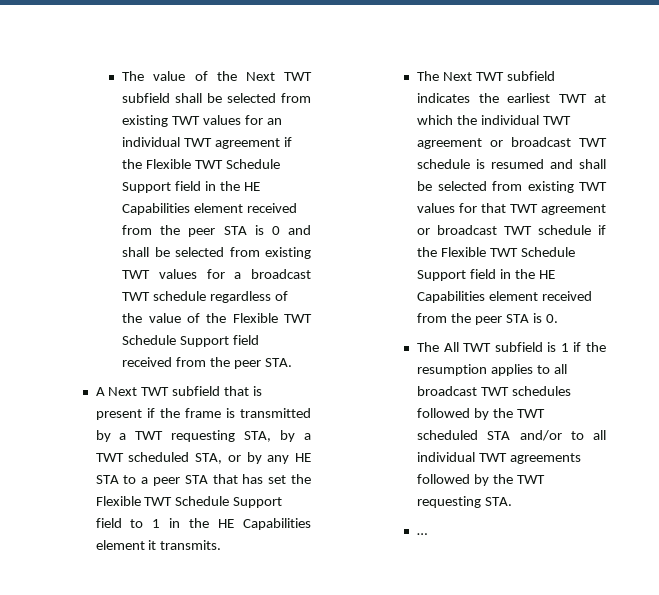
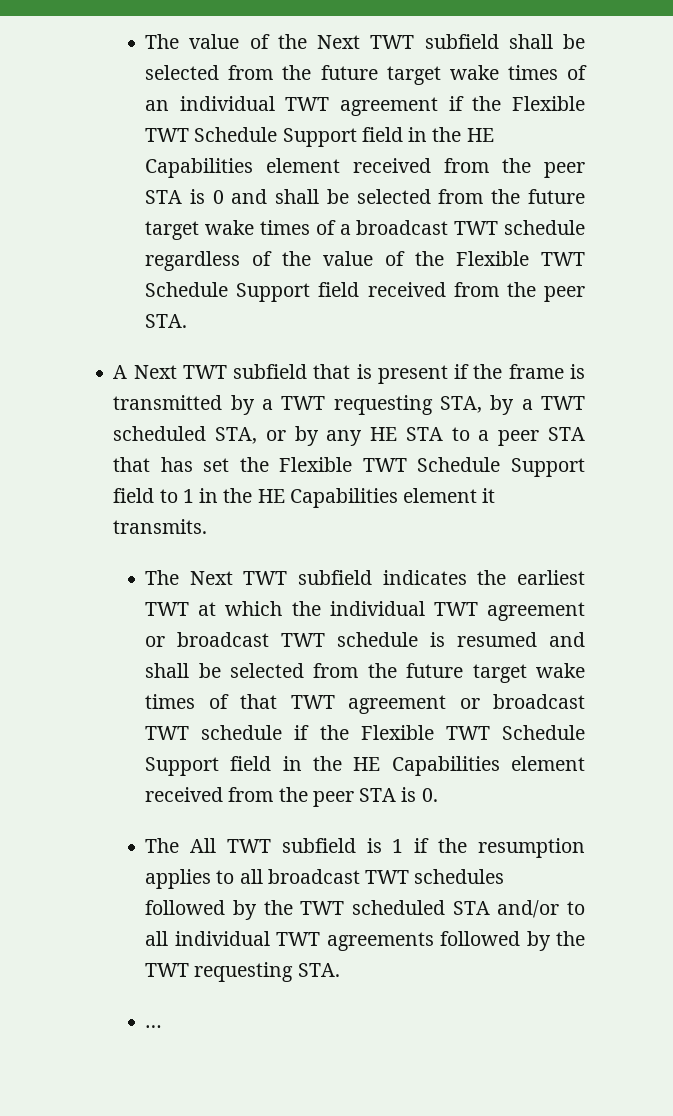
- The value of the Next TWT subfield shall be selected from existing TWT values for an individual TWT agreement if the Flexible TWT Schedule Support field in the HE Capabilities element received from the peer STA is 0 and shall be selected from existing TWT values for a broadcast TWT schedule regardless of the value of the Flexible TWT Schedule Support field received from the peer STA.
+ The value of the Next TWT subfield shall be selected from the future target wake times of an individual TWT agreement if the Flexible TWT Schedule Support field in the HE Capabilities element received from the peer STA is 0 and shall be selected from the future target wake times of a broadcast TWT schedule regardless of the value of the Flexible TWT Schedule Support field received from the peer STA.
- The Next TWT subfield indicates the earliest TWT at which the individual TWT agreement or broadcast TWT schedule is resumed and shall be selected from existing TWT values for that TWT agreement or broadcast TWT schedule if the Flexible TWT Schedule Support field in the HE Capabilities element received from the peer STA is 0.
+ The Next TWT subfield indicates the earliest TWT at which the individual TWT agreement or broadcast TWT schedule is resumed and shall be selected from the future target wake times of that TWT agreement or broadcast TWT schedule if the Flexible TWT Schedule Support field in the HE Capabilities element received from the peer STA is 0.

